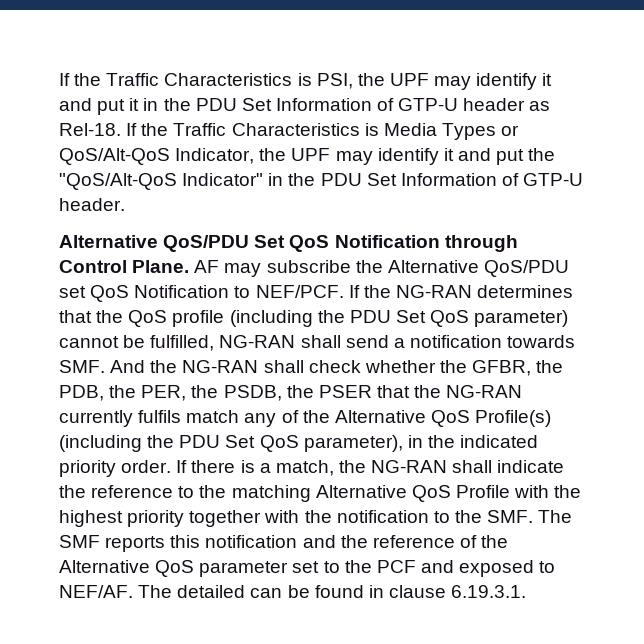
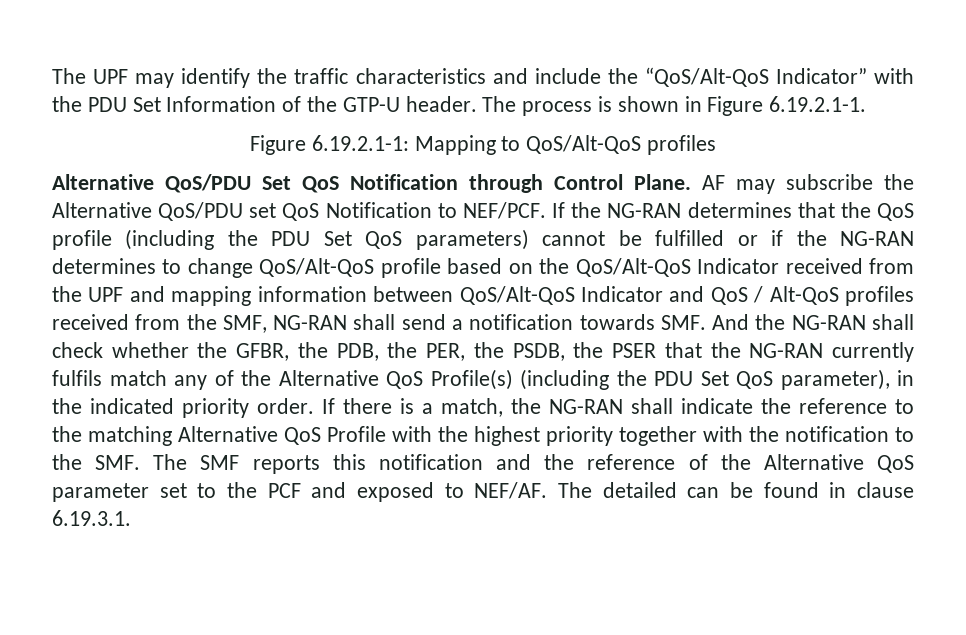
- If the Traffic Characteristics is PSI, the UPF may identify it and put it in the PDU Set Information of GTP-U header as Rel-18. If the Traffic Characteristics is Media Types or QoS/Alt-QoS Indicator, the UPF may identify it and put the "QoS/Alt-QoS Indicator" in the PDU Set Information of GTP-U header.
+ The UPF may identify the traffic characteristics and include the “QoS/Alt-QoS Indicator” with the PDU Set Information of the GTP-U header. The process is shown in Figure 6.19.2.1-1.
+ Figure 6.19.2.1-1: Mapping to QoS/Alt-QoS profiles
- If the NG-RAN determines that the QoS profile (including the PDU Set QoS parameter) cannot be fulfilled, NG-RAN shall send a notification towards SMF. And the NG-RAN shall check whether the GFBR, the PDB, the PER, the PSDB, the PSER that the NG-RAN currently fulfils match any of the Alternative QoS Profile(s) (including the PDU Set QoS parameter), in the indicated priority order.
+ If the NG-RAN determines that the QoS profile (including the PDU Set QoS parameters) cannot be fulfilled or if the NG-RAN determines to change QoS/Alt-QoS profile based on the QoS/Alt-QoS Indicator received from the UPF and mapping information between QoS/Alt-QoS Indicator and QoS / Alt-QoS profiles received from the SMF, NG-RAN shall send a notification towards SMF. And the NG-RAN shall check whether the GFBR, the PDB, the PER, the PSDB, the PSER that the NG-RAN currently fulfils match any of the Alternative QoS Profile(s) (including the PDU Set QoS parameter), in the indicated priority order.

